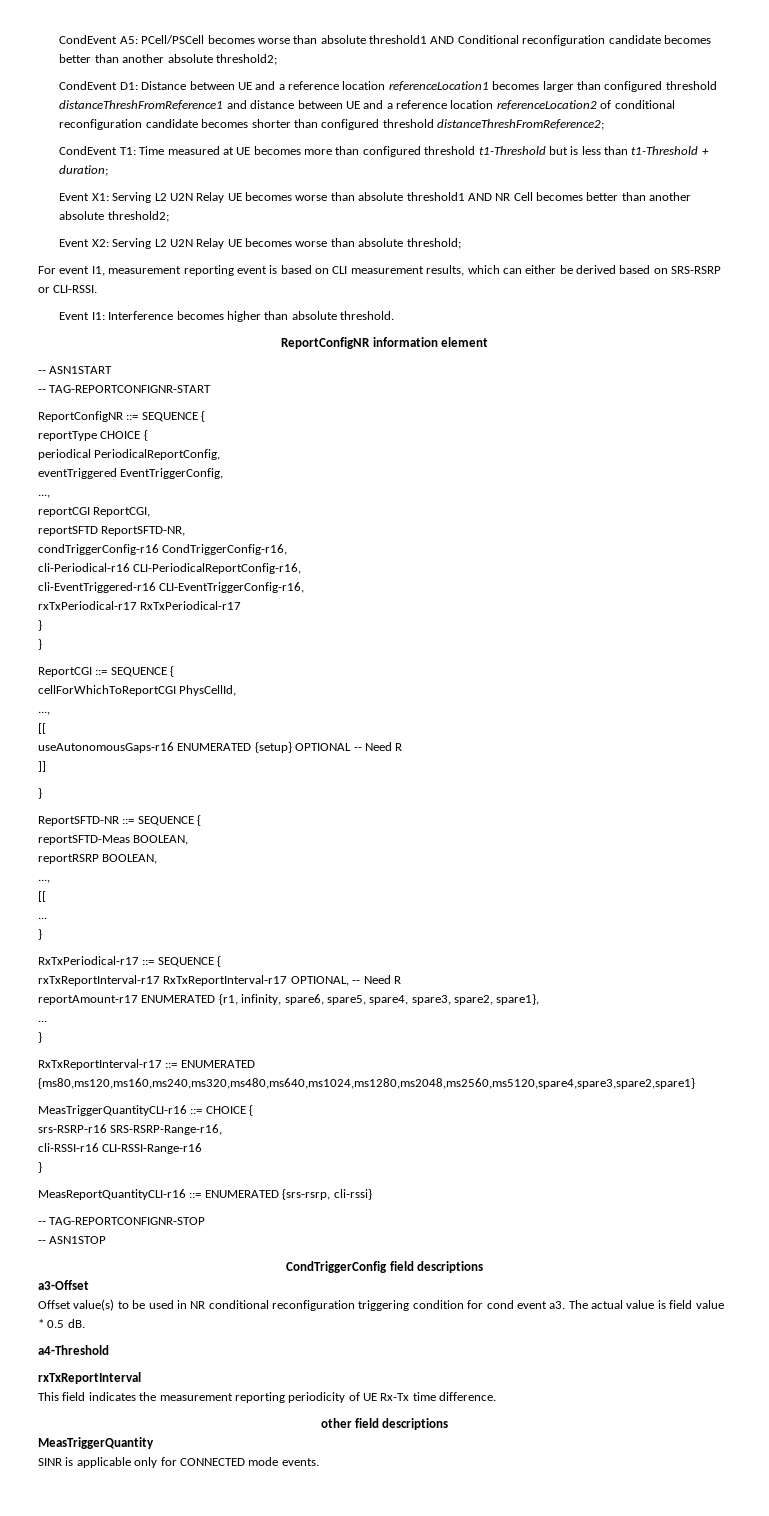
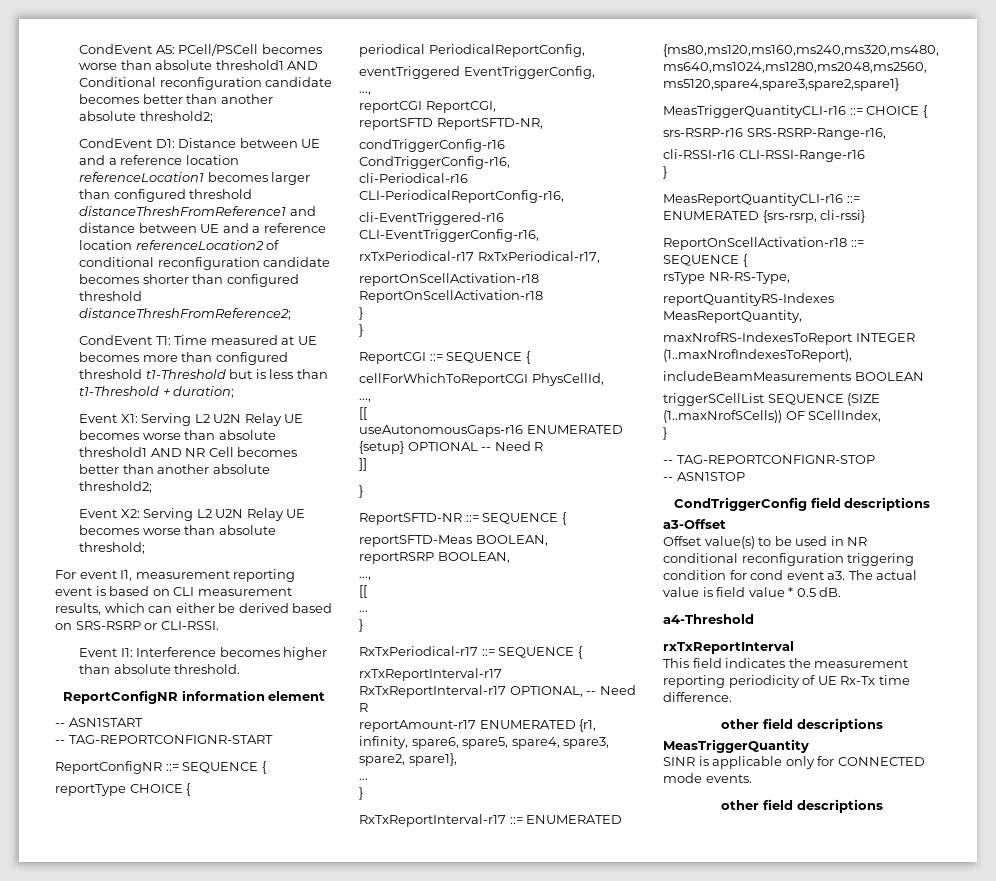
- rxTxPeriodical-r17 RxTxPeriodical-r17
+ rxTxPeriodical-r17 RxTxPeriodical-r17,
+ reportOnScellActivation-r18 ReportOnScellActivation-r18
+ ReportOnScellActivation-r18 ::= SEQUENCE {
+ rsType NR-RS-Type,
+ reportQuantityRS-Indexes MeasReportQuantity,
+ maxNrofRS-IndexesToReport INTEGER (1..maxNrofIndexesToReport),
+ includeBeamMeasurements BOOLEAN
+ triggerSCellList SEQUENCE (SIZE (1..maxNrofSCells)) OF SCellIndex,
+ }
  SINR is applicable only for CONNECTED mode events.
+ other field descriptions

